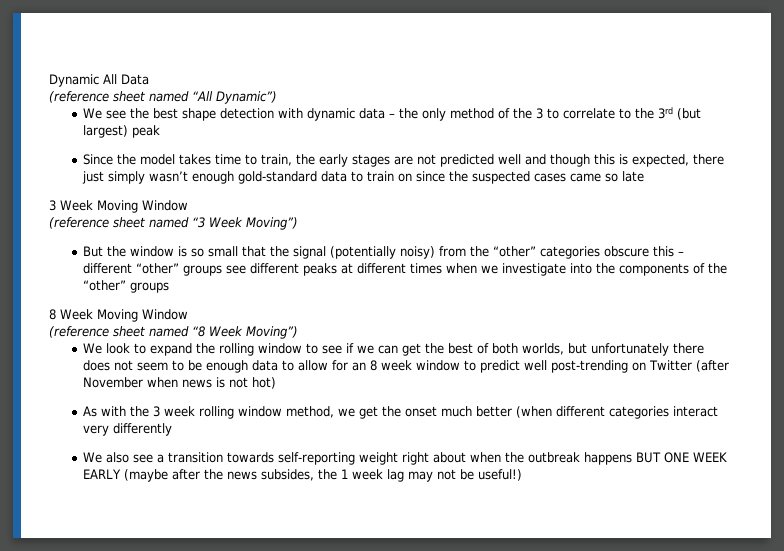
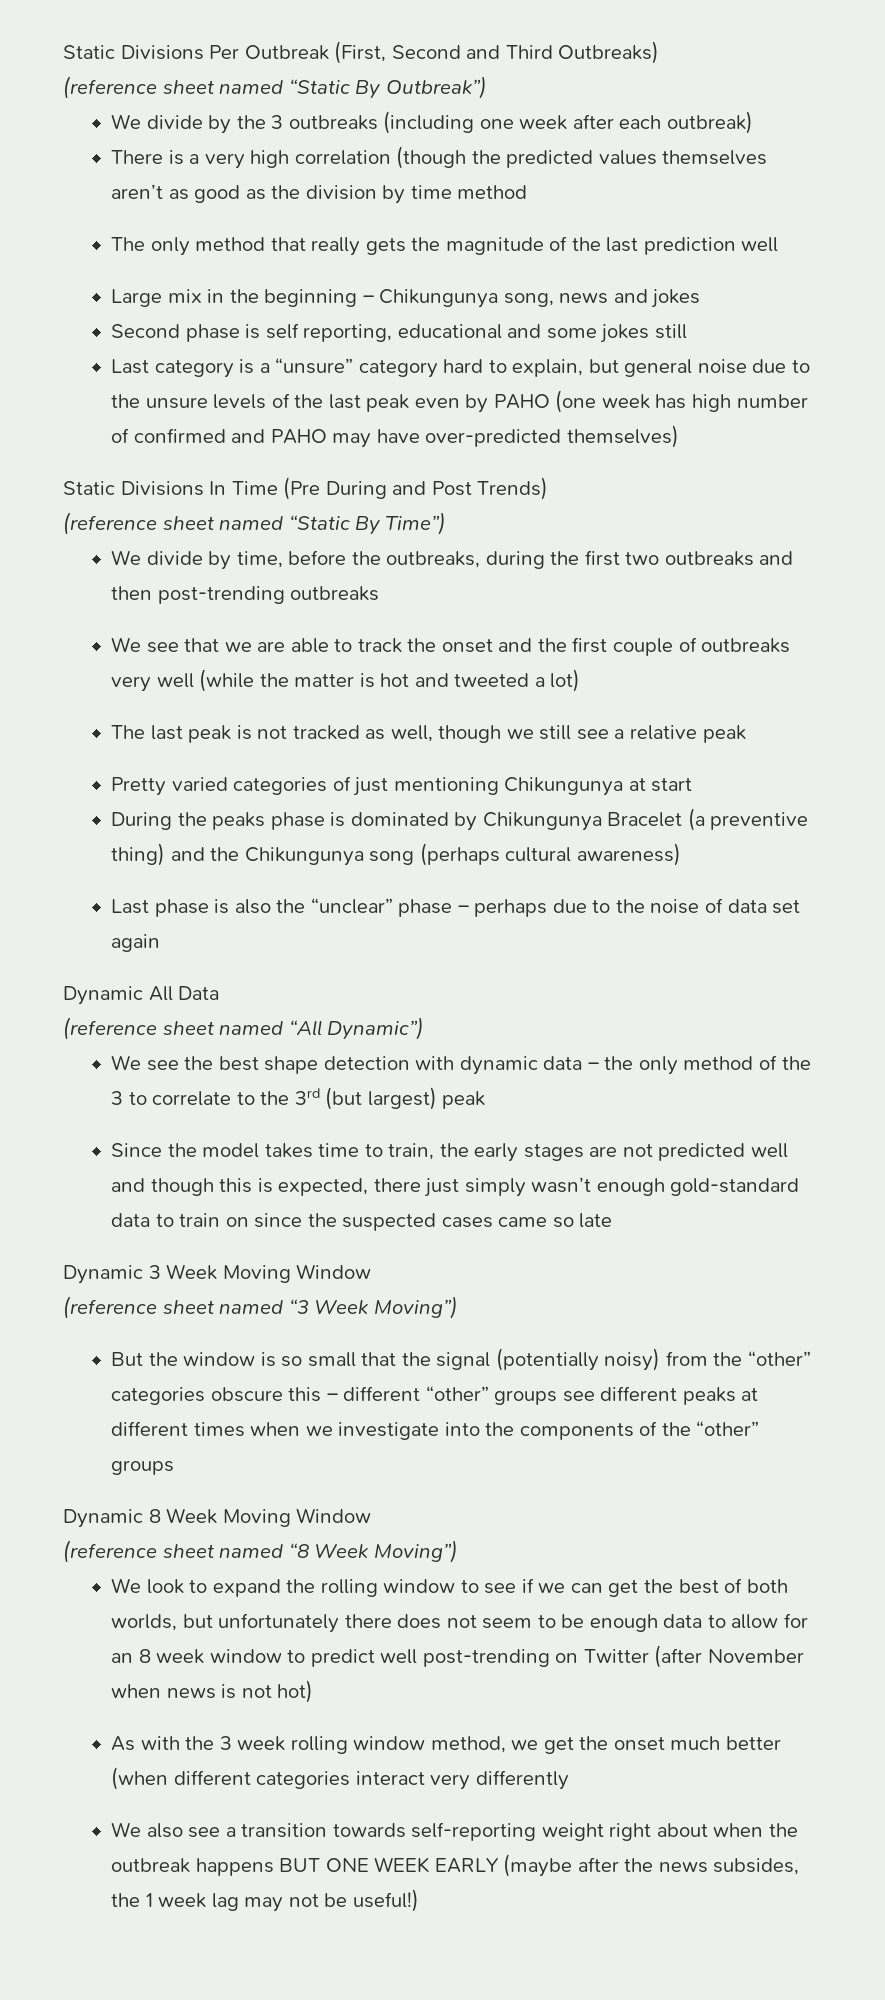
+ Static Divisions Per Outbreak (First, Second and Third Outbreaks)
+ (reference sheet named “Static By Outbreak”)
+ We divide by the 3 outbreaks (including one week after each outbreak)
+ There is a very high correlation (though the predicted values themselves aren’t as good as the division by time method
+ The only method that really gets the magnitude of the last prediction well
+ Large mix in the beginning – Chikungunya song, news and jokes
+ Second phase is self reporting, educational and some jokes still
+ Last category is a “unsure” category hard to explain, but general noise due to the unsure levels of the last peak even by PAHO (one week has high number of confirmed and PAHO may have over-predicted themselves)
+ Static Divisions In Time (Pre During and Post Trends)
+ (reference sheet named “Static By Time”)
+ We divide by time, before the outbreaks, during the first two outbreaks and then post-trending outbreaks
+ We see that we are able to track the onset and the first couple of outbreaks very well (while the matter is hot and tweeted a lot)
+ The last peak is not tracked as well, though we still see a relative peak
+ Pretty varied categories of just mentioning Chikungunya at start
+ During the peaks phase is dominated by Chikungunya Bracelet (a preventive thing) and the Chikungunya song (perhaps cultural awareness)
+ Last phase is also the “unclear” phase – perhaps due to the noise of data set again
- 3 Week Moving Window
+ Dynamic 3 Week Moving Window
- 8 Week Moving Window
+ Dynamic 8 Week Moving Window

